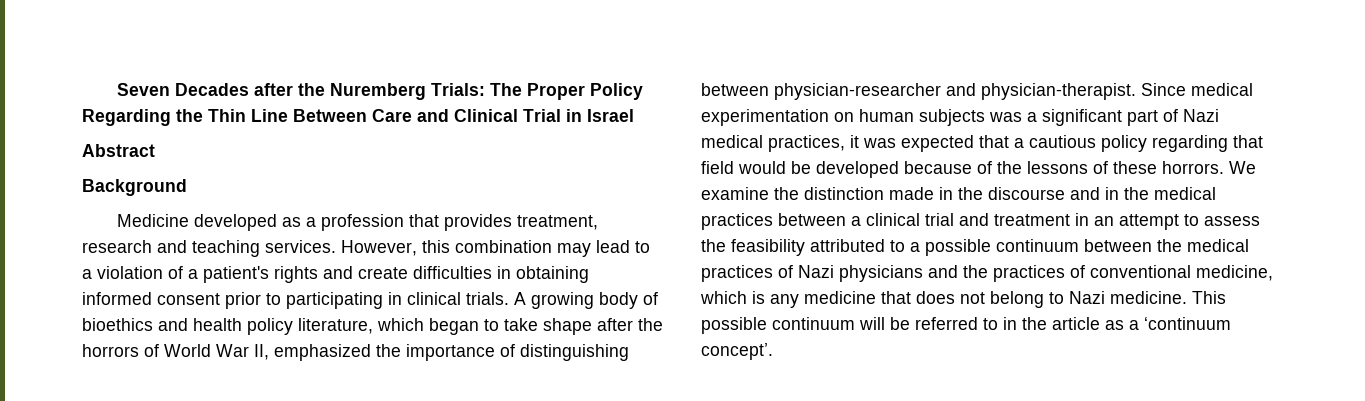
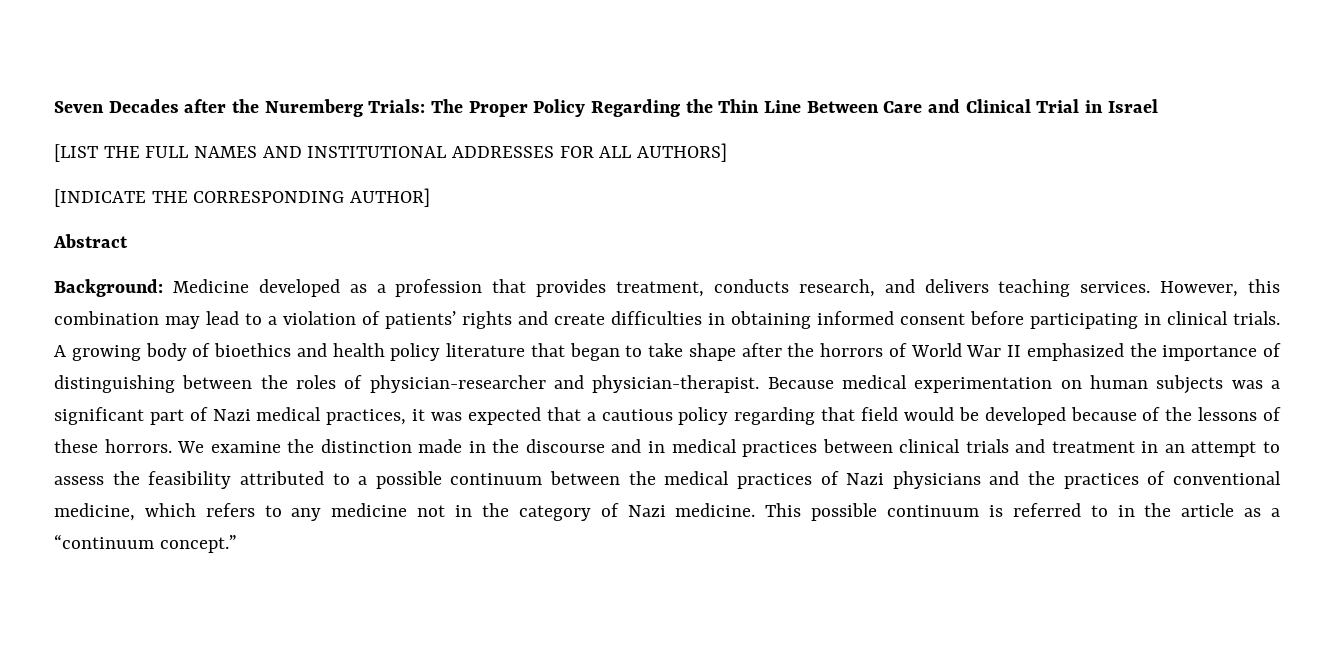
+ [LIST THE FULL NAMES AND INSTITUTIONAL ADDRESSES FOR ALL AUTHORS]
+ [INDICATE THE CORRESPONDING AUTHOR]
- Background
- Medicine developed as a profession that provides treatment, research and teaching services.
+ Background: Medicine developed as a profession that provides treatment, conducts research, and delivers teaching services.
- However, this combination may lead to a violation of a patient's rights and create difficulties in obtaining informed consent prior to participating in clinical trials.
+ However, this combination may lead to a violation of patients’ rights and create difficulties in obtaining informed consent before participating in clinical trials.
- A growing body of bioethics and health policy literature, which began to take shape after the horrors of World War II, emphasized the importance of distinguishing between physician-researcher and physician-therapist.
+ A growing body of bioethics and health policy literature that began to take shape after the horrors of World War II emphasized the importance of distinguishing between the roles of physician-researcher and physician-therapist.
- Since medical experimentation on human subjects was a significant part of Nazi medical practices, it was expected that a cautious policy regarding that field would be developed because of the lessons of these horrors.
+ Because medical experimentation on human subjects was a significant part of Nazi medical practices, it was expected that a cautious policy regarding that field would be developed because of the lessons of these horrors.
- We examine the distinction made in the discourse and in the medical practices between a clinical trial and treatment in an attempt to assess the feasibility attributed to a possible continuum between the medical practices of Nazi physicians and the practices of conventional medicine, which is any medicine that does not belong to Nazi medicine.
+ We examine the distinction made in the discourse and in medical practices between clinical trials and treatment in an attempt to assess the feasibility attributed to a possible continuum between the medical practices of Nazi physicians and the practices of conventional medicine, which refers to any medicine not in the category of Nazi medicine.
- This possible continuum will be referred to in the article as a ‘continuum concept’.
+ This possible continuum is referred to in the article as a “continuum concept.”

